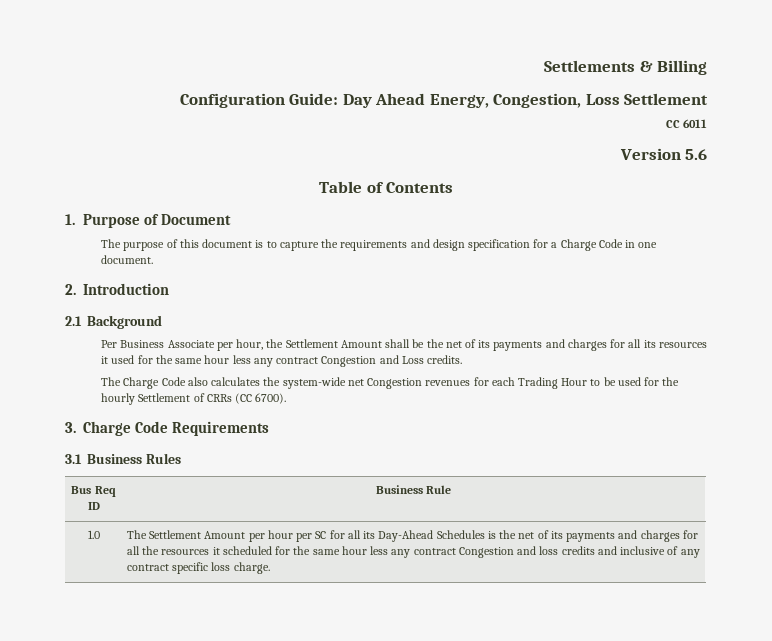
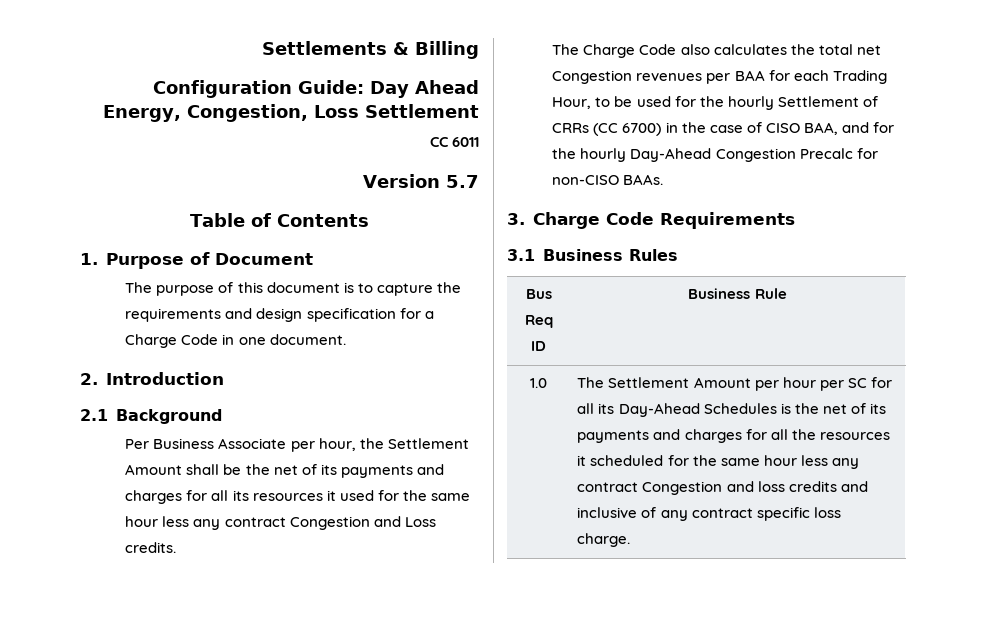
- Version 5.6
+ Version 5.7
- The Charge Code also calculates the system-wide net Congestion revenues for each Trading Hour to be used for the hourly Settlement of CRRs (CC 6700).
+ The Charge Code also calculates the total net Congestion revenues per BAA for each Trading Hour, to be used for the hourly Settlement of CRRs (CC 6700) in the case of CISO BAA, and for the hourly Day-Ahead Congestion Precalc for non-CISO BAAs.

